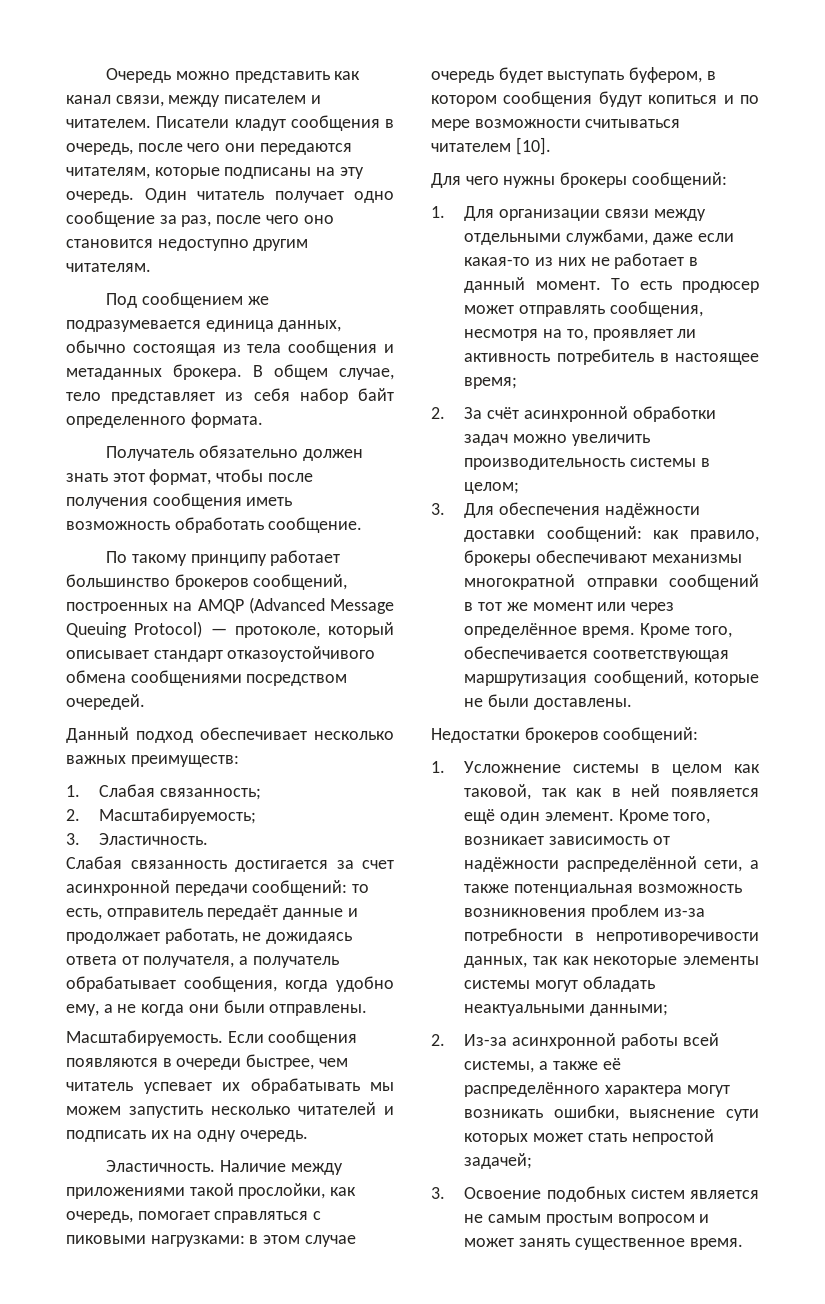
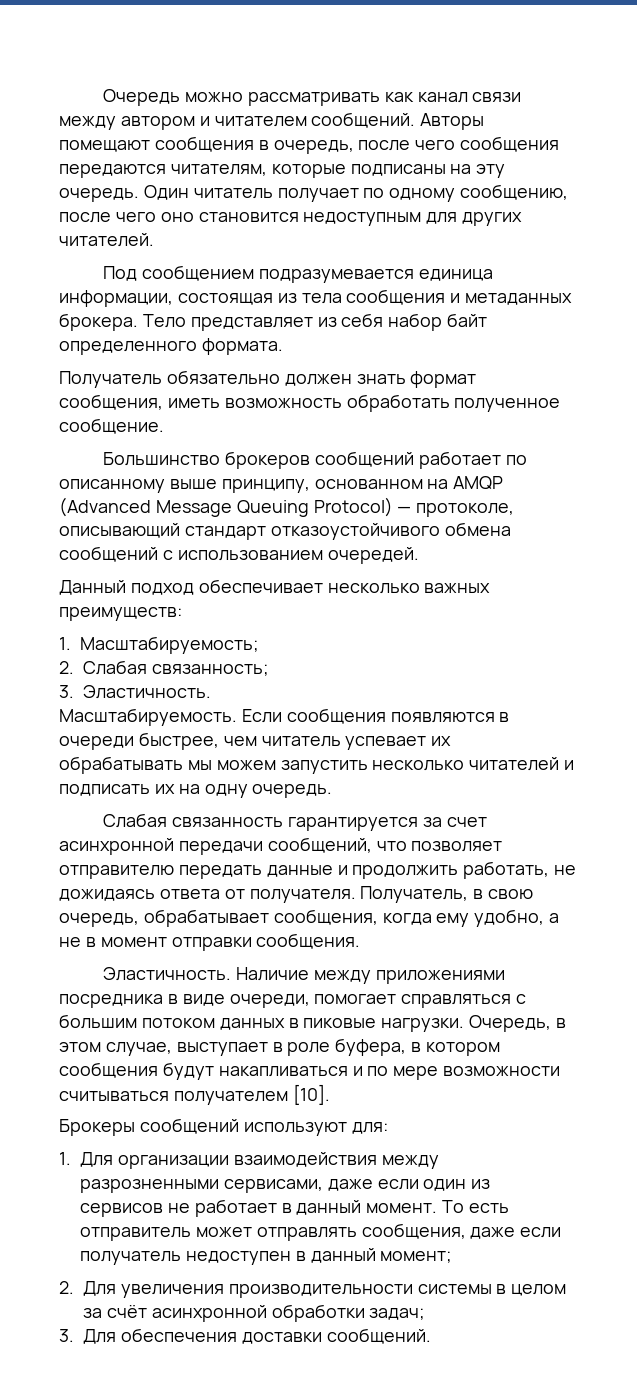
- Очередь можно представить как канал связи, между писателем и читателем. Писатели кладут сообщения в очередь, после чего они передаются читателям, которые подписаны на эту очередь.
+ Очередь можно рассматривать как канал связи между автором и читателем сообщений. Авторы помещают сообщения в очередь, после чего сообщения передаются читателям, которые подписаны на эту очередь.
- Один читатель получает одно сообщение за раз, после чего оно становится недоступно другим читателям.
+ Один читатель получает по одному сообщению, после чего оно становится недоступным для других читателей.
- Под сообщением же подразумевается единица данных, обычно состоящая из тела сообщения и метаданных брокера.
+ Под сообщением подразумевается единица информации, состоящая из тела сообщения и метаданных брокера.
- В общем случае, тело представляет из себя набор байт определенного формата.
+ Тело представляет из себя набор байт определенного формата.
- Получатель обязательно должен знать этот формат, чтобы после получения сообщения иметь возможность обработать сообщение.
+ Получатель обязательно должен знать формат сообщения, иметь возможность обработать полученное сообщение.
- По такому принципу работает большинство брокеров сообщений, построенных на AMQP (Advanced Message Queuing Protocol) — протоколе, который описывает стандарт отказоустойчивого обмена сообщениями посредством очередей.
+ Большинство брокеров сообщений работает по описанному выше принципу, основанном на AMQP (Advanced Message Queuing Protocol) — протоколе, описывающий стандарт отказоустойчивого обмена сообщений с использованием очередей.
- 1. Слабая связанность;
+ 1. Масштабируемость;
+ 2. Слабая связанность;
- 2. Масштабируемость;
  3. Эластичность.
- Слабая связанность достигается за счет асинхронной передачи сообщений: то есть, отправитель передаёт данные и продолжает работать, не дожидаясь ответа от получателя, а получатель обрабатывает сообщения, когда удобно ему, а не когда они были отправлены.
- Эластичность. Наличие между приложениями такой прослойки, как очередь, помогает справляться с пиковыми нагрузками: в этом случае очередь будет выступать буфером, в котором сообщения будут копиться и по мере возможности считываться читателем [10].
+ Слабая связанность гарантируется за счет асинхронной передачи сообщений, что позволяет отправителю передать данные и продолжить работать, не дожидаясь ответа от получателя. Получатель, в свою очередь, обрабатывает сообщения, когда ему удобно, а не в момент отправки сообщения.
+ Эластичность. Наличие между приложениями посредника в виде очереди, помогает справляться с большим потоком данных в пиковые нагрузки. Очередь, в этом случае, выступает в роле буфера, в котором сообщения будут накапливаться и по мере возможности считываться получателем [10].
- Для чего нужны брокеры сообщений:
- 1. Для организации связи между отдельными службами, даже если какая-то из них не работает в данный момент.
+ Брокеры сообщений используют для:
+ 1. Для организации взаимодействия между разрозненными сервисами, даже если один из сервисов не работает в данный момент.
- То есть продюсер может отправлять сообщения, несмотря на то, проявляет ли активность потребитель в настоящее время;
- 2. За счёт асинхронной обработки задач можно увеличить производительность системы в целом;
- 3. Для обеспечения надёжности доставки сообщений: как правило, брокеры обеспечивают механизмы многократной отправки сообщений в тот же момент или через определённое время. Кроме того, обеспечивается соответствующая маршрутизация сообщений, которые не были доставлены.
- Недостатки брокеров сообщений:
- 1. Усложнение системы в целом как таковой, так как в ней появляется ещё один элемент. Кроме того, возникает зависимость от надёжности распределённой сети, а также потенциальная возможность возникновения проблем из-за потребности в непротиворечивости данных, так как некоторые элементы системы могут обладать неактуальными данными;
- 2. Из-за асинхронной работы всей системы, а также её распределённого характера могут возникать ошибки, выяснение сути которых может стать непростой задачей;
- 3. Освоение подобных систем является не самым простым вопросом и может занять существенное время.
+ То есть отправитель может отправлять сообщения, даже если получатель недоступен в данный момент;
+ 2. Для увеличения производительности системы в целом за счёт асинхронной обработки задач;
+ 3. Для обеспечения доставки сообщений.

